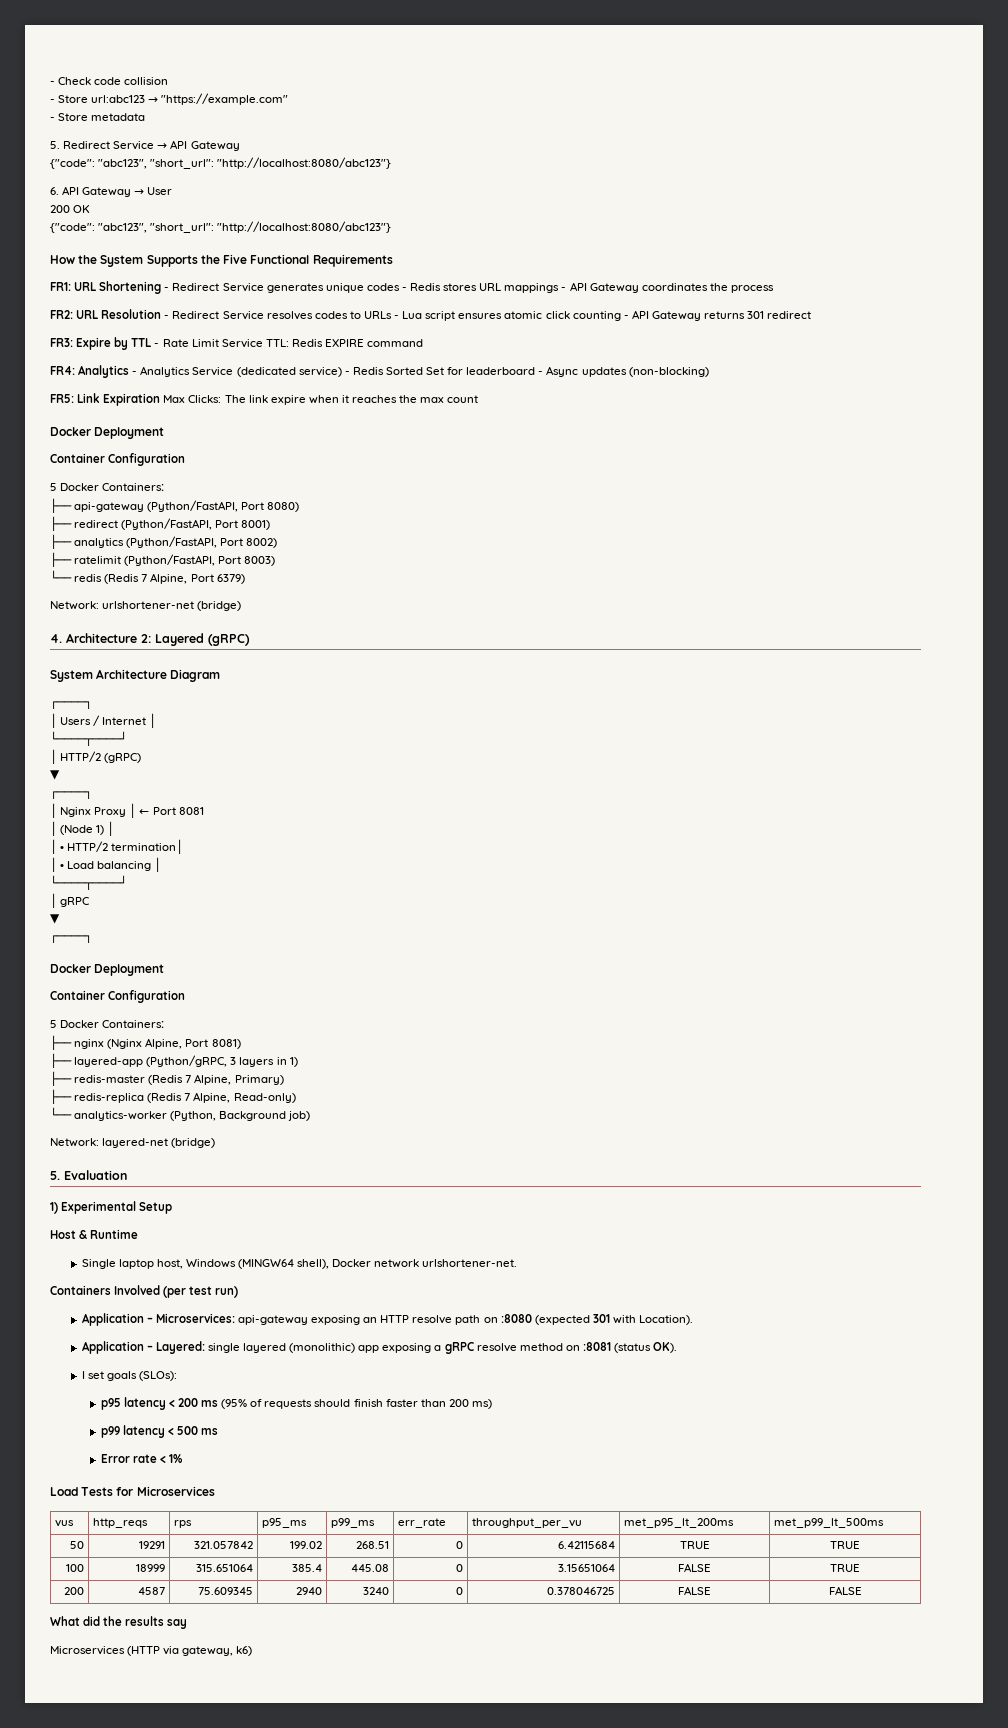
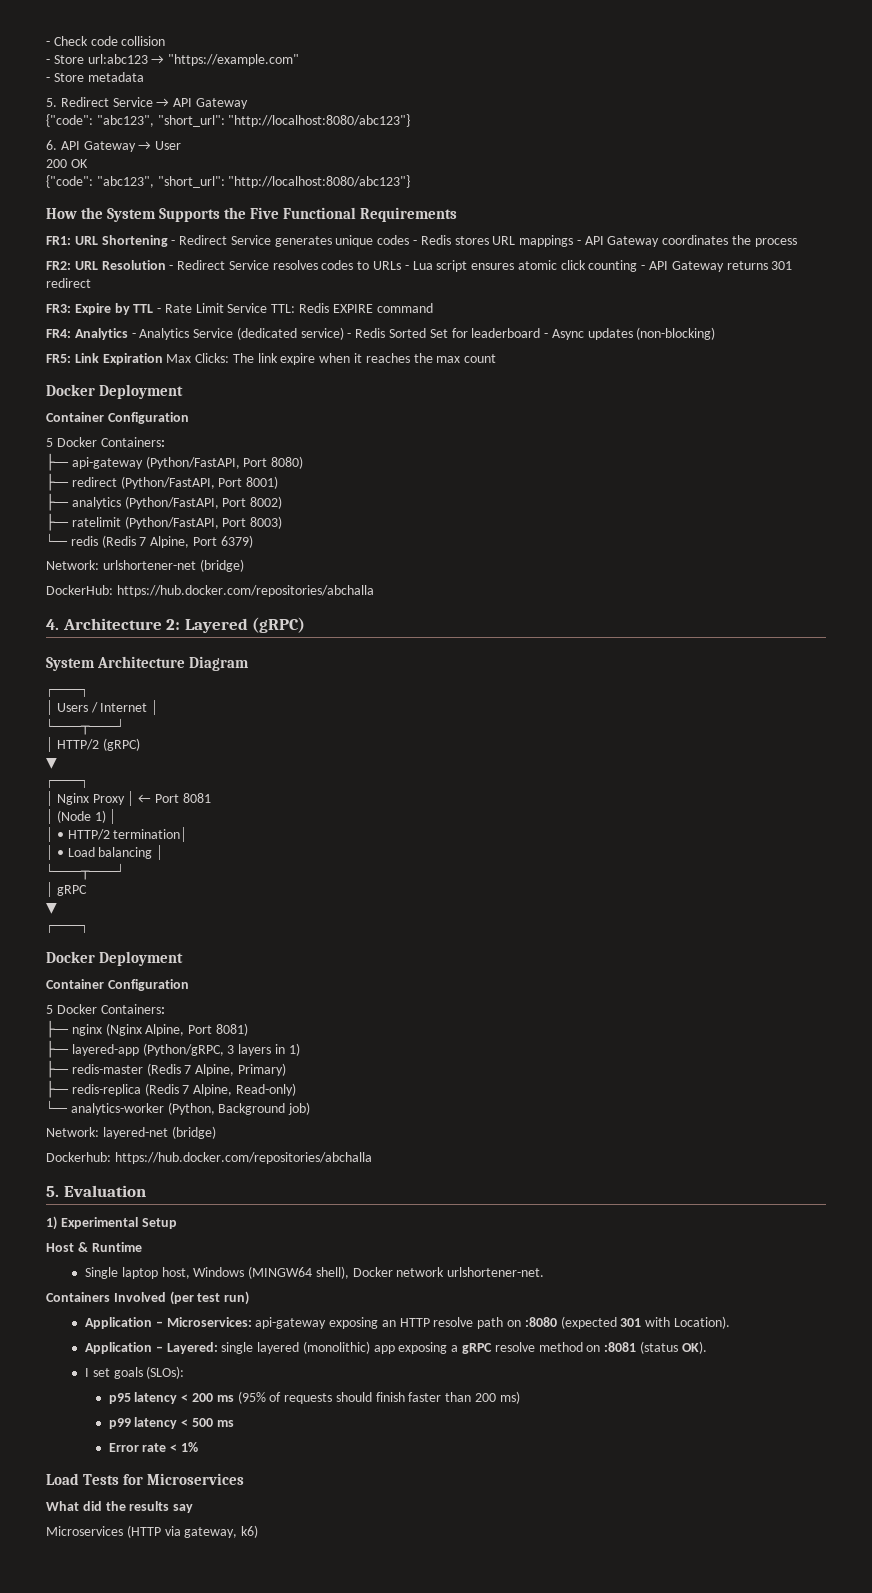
+ DockerHub: https://hub.docker.com/repositories/abchalla
+ Dockerhub: https://hub.docker.com/repositories/abchalla
- vus | http_reqs | rps | p95_ms | p99_ms | err_rate | throughput_per_vu | met_p95_lt_200ms | met_p99_lt_500ms
- 50 | 19291 | 321.057842 | 199.02 | 268.51 | 0 | 6.42115684 | TRUE | TRUE
- 100 | 18999 | 315.651064 | 385.4 | 445.08 | 0 | 3.15651064 | FALSE | TRUE
- 200 | 4587 | 75.609345 | 2940 | 3240 | 0 | 0.378046725 | FALSE | FALSE

